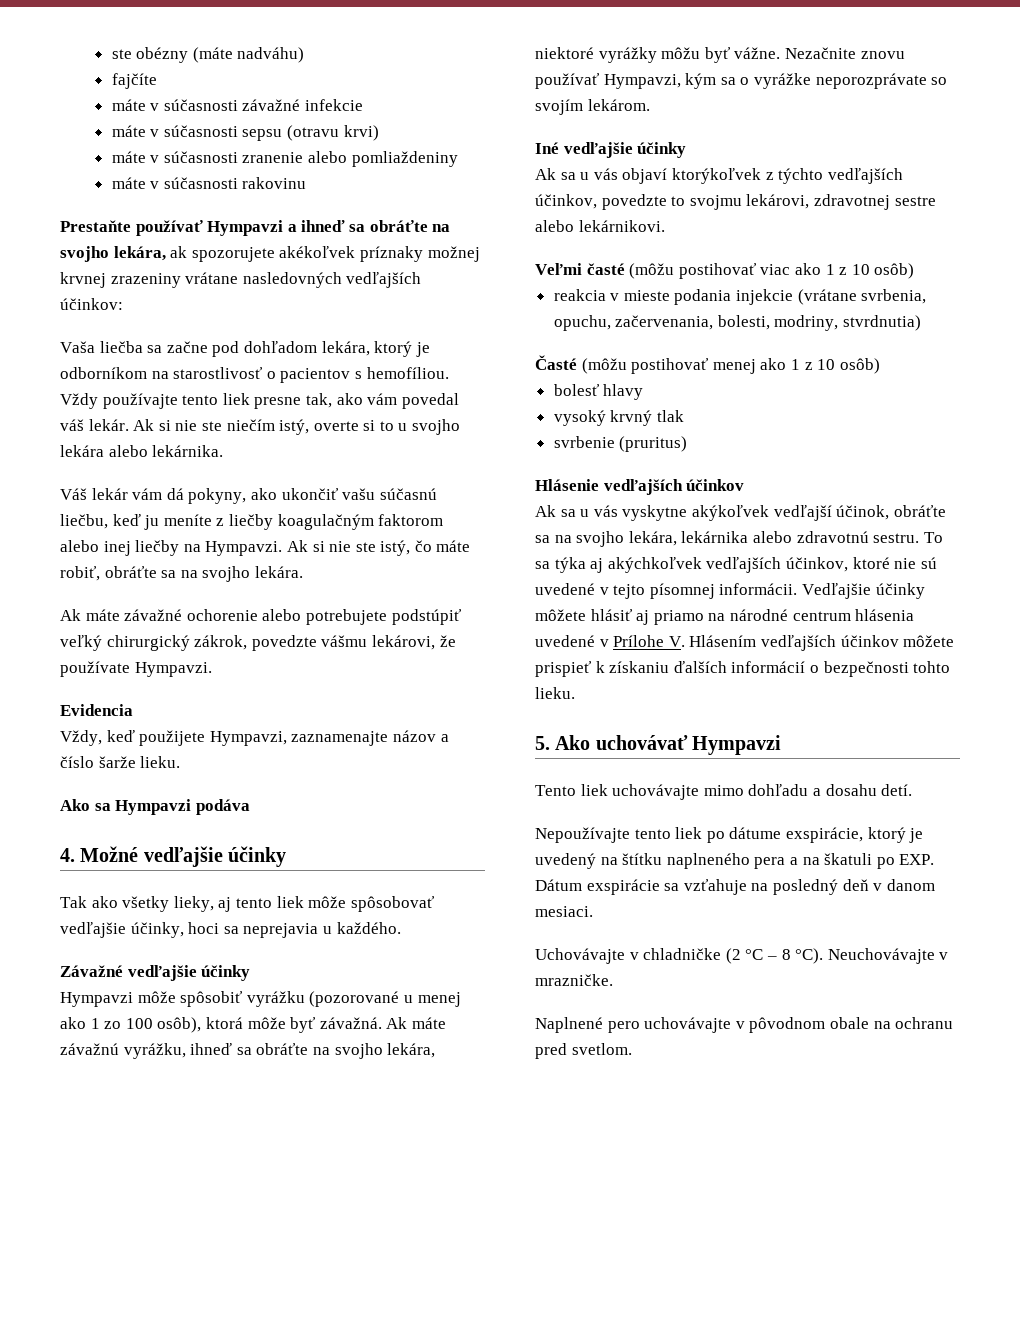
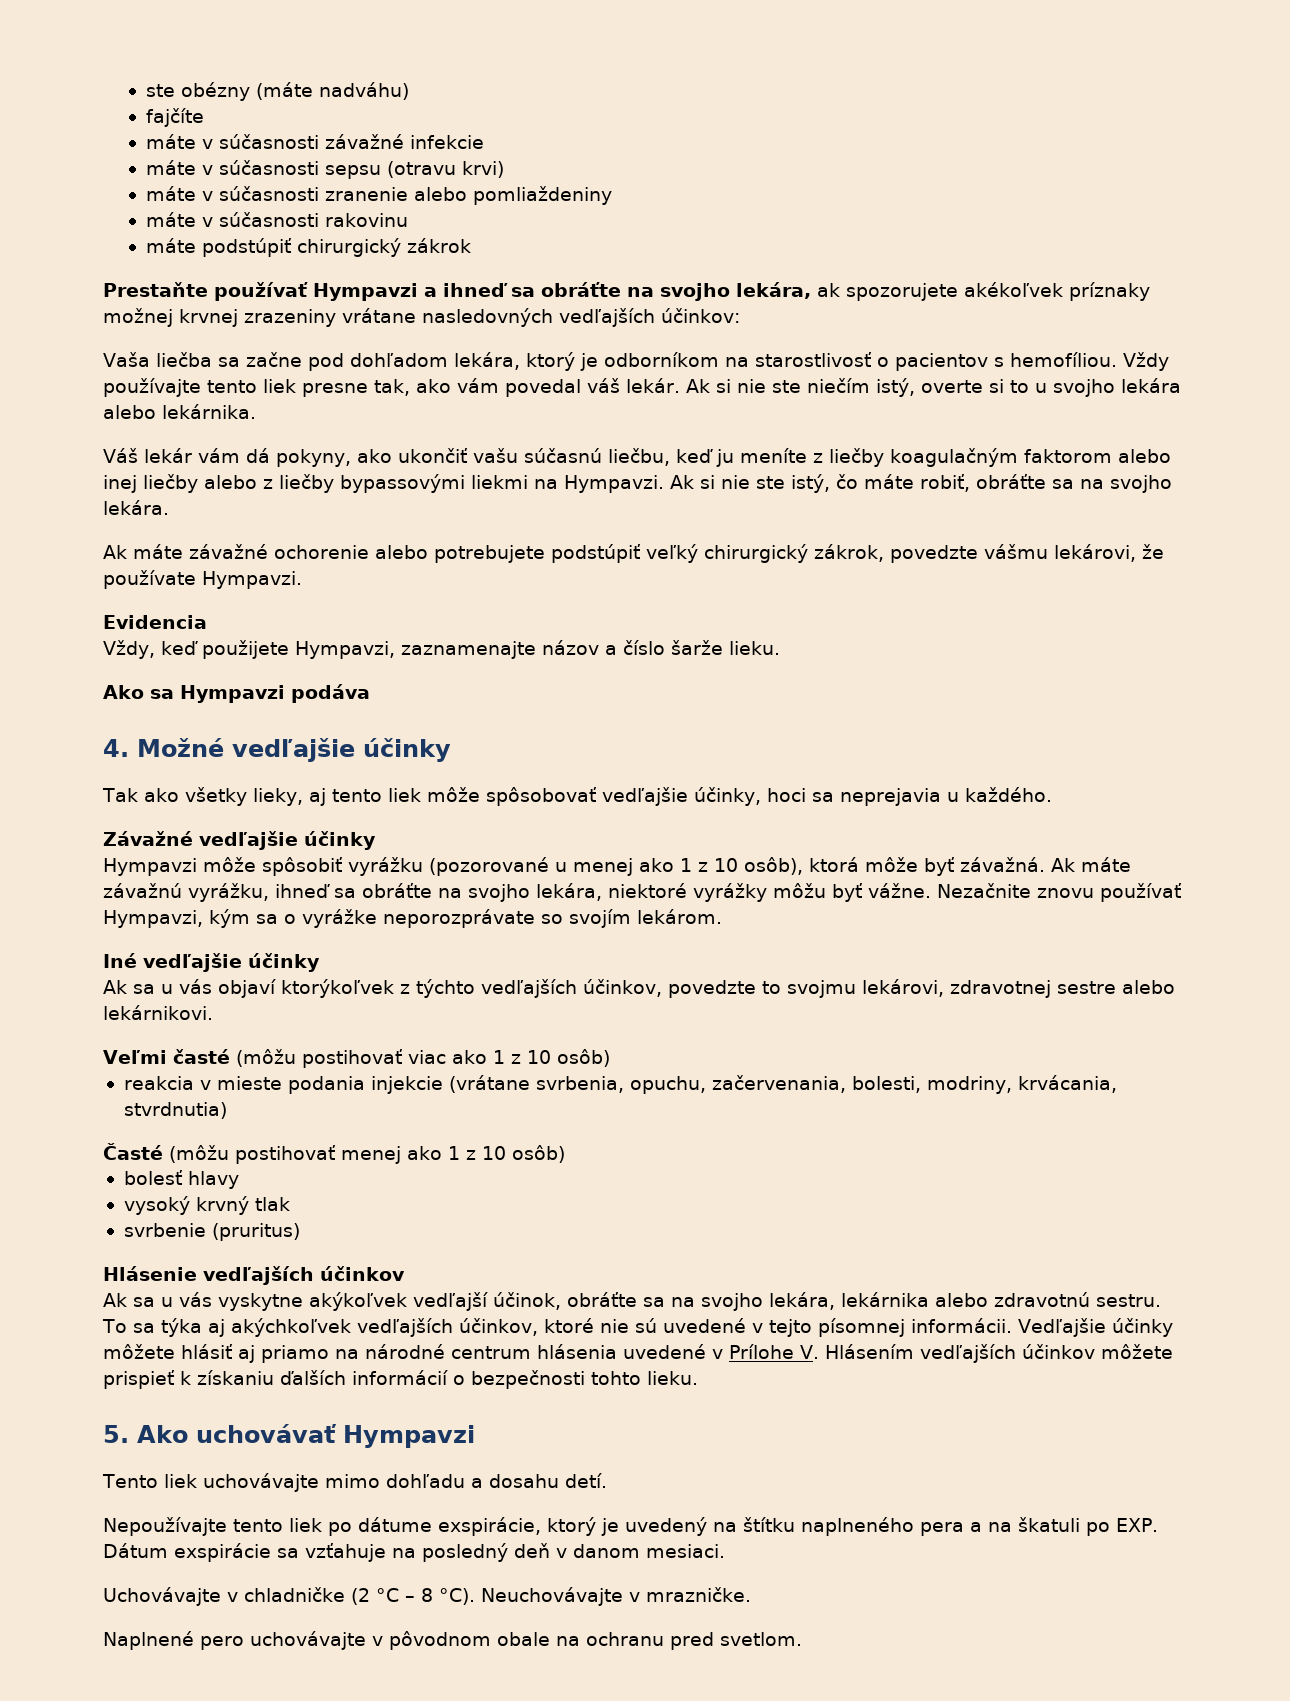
+ máte podstúpiť chirurgický zákrok
- Váš lekár vám dá pokyny, ako ukončiť vašu súčasnú liečbu, keď ju meníte z liečby koagulačným faktorom alebo inej liečby na Hympavzi.
+ Váš lekár vám dá pokyny, ako ukončiť vašu súčasnú liečbu, keď ju meníte z liečby koagulačným faktorom alebo inej liečby alebo z liečby bypassovými liekmi na Hympavzi.
- Hympavzi môže spôsobiť vyrážku (pozorované u menej ako 1 zo 100 osôb), ktorá môže byť závažná.
+ Hympavzi môže spôsobiť vyrážku (pozorované u menej ako 1 z 10 osôb), ktorá môže byť závažná.
- reakcia v mieste podania injekcie (vrátane svrbenia, opuchu, začervenania, bolesti, modriny, stvrdnutia)
+ reakcia v mieste podania injekcie (vrátane svrbenia, opuchu, začervenania, bolesti, modriny, krvácania, stvrdnutia)

